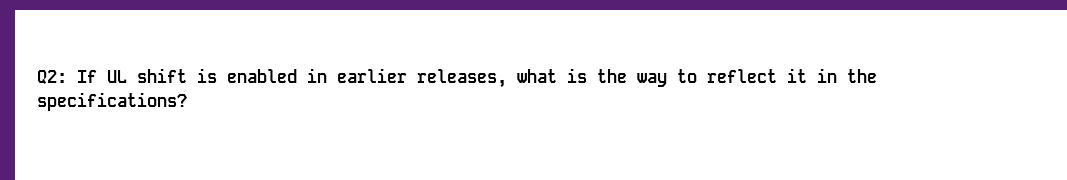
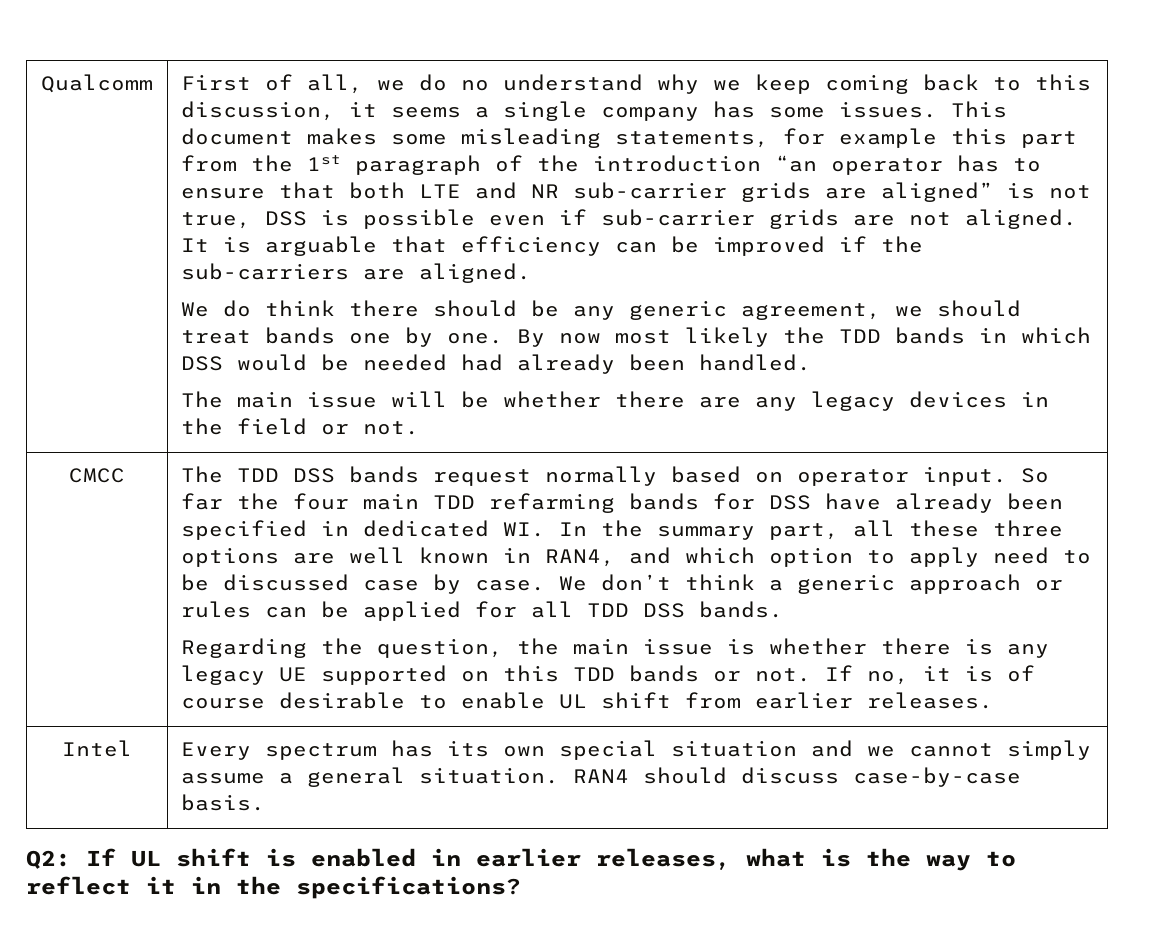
+ Qualcomm | First of all, we do no understand why we keep coming back to this discussion, it seems a single company has some issues. This document makes some misleading statements, for example this part from the 1st paragraph of the introduction “an operator has to ensure that both LTE and NR sub-carrier grids are aligned” is not true, DSS is possible even if sub-carrier grids are not aligned. It is arguable that efficiency can be improved if the sub-carriers are aligned.
+ We do think there should be any generic agreement, we should treat bands one by one. By now most likely the TDD bands in which DSS would be needed had already been handled.
+ The main issue will be whether there are any legacy devices in the field or not.
+ CMCC | The TDD DSS bands request normally based on operator input. So far the four main TDD refarming bands for DSS have already been specified in dedicated WI. In the summary part, all these three options are well known in RAN4, and which option to apply need to be discussed case by case. We don’t think a generic approach or rules can be applied for all TDD DSS bands.
+ Regarding the question, the main issue is whether there is any legacy UE supported on this TDD bands or not. If no, it is of course desirable to enable UL shift from earlier releases.
+ Intel | Every spectrum has its own special situation and we cannot simply assume a general situation. RAN4 should discuss case-by-case basis.

